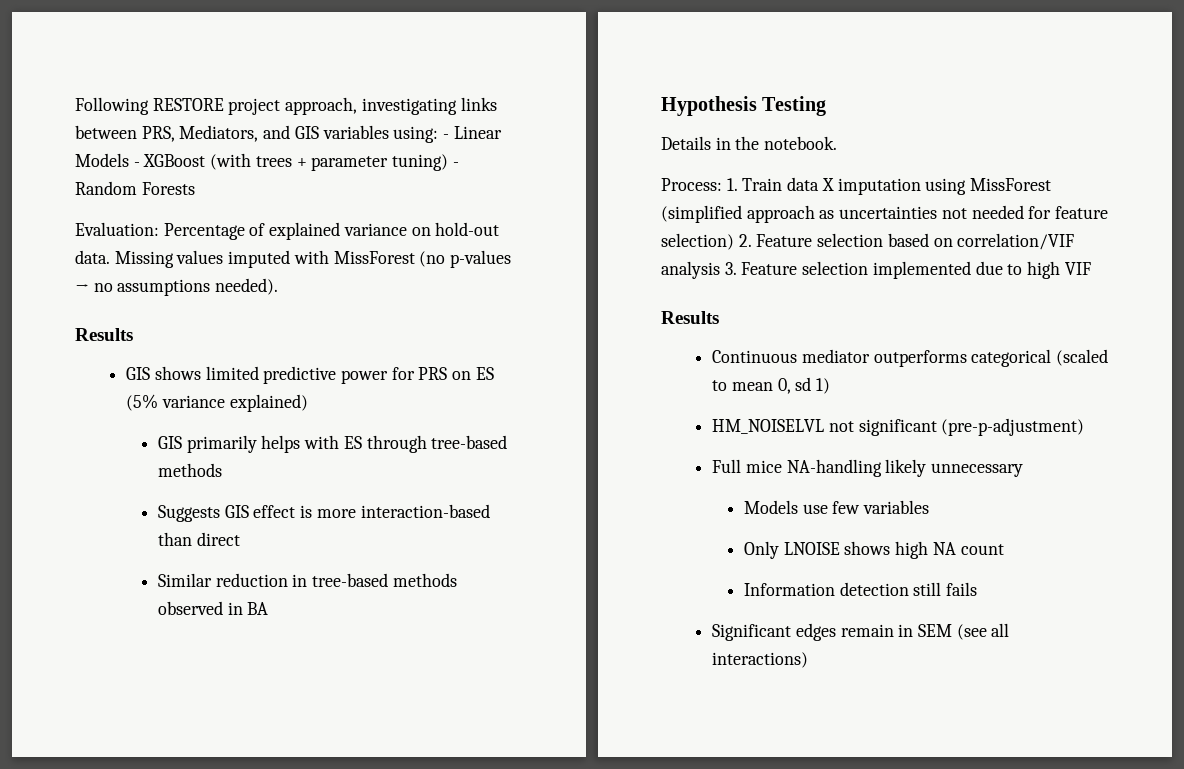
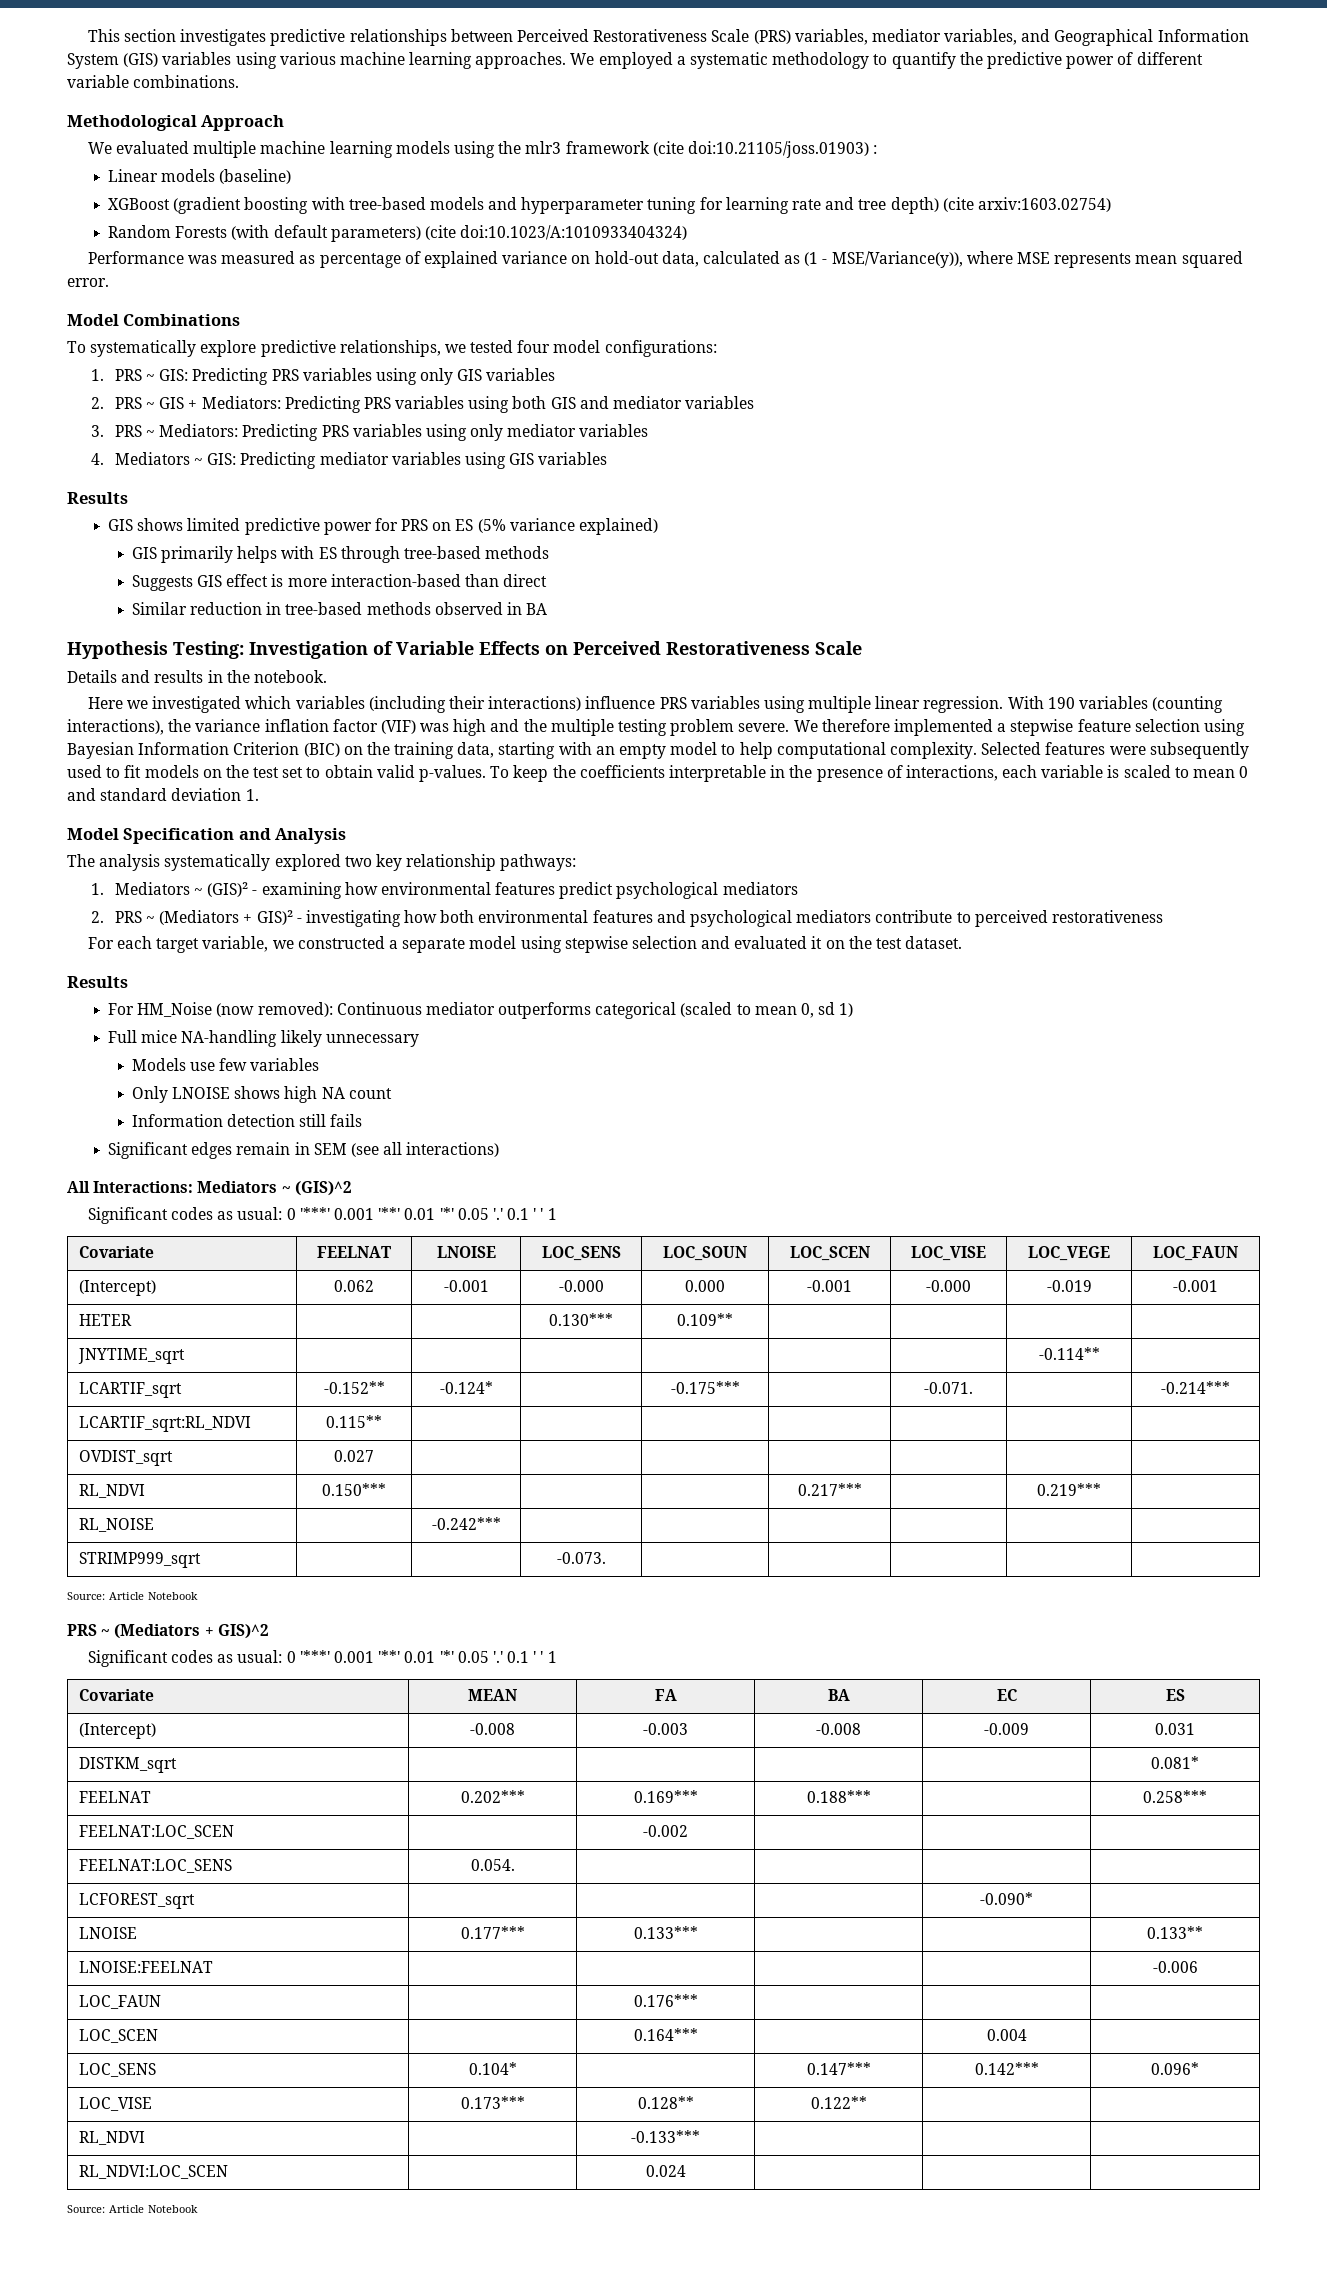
- Following RESTORE project approach, investigating links between PRS, Mediators, and GIS variables using: - Linear Models - XGBoost (with trees + parameter tuning) - Random Forests
- Evaluation: Percentage of explained variance on hold-out data. Missing values imputed with MissForest (no p-values → no assumptions needed).
+ This section investigates predictive relationships between Perceived Restorativeness Scale (PRS) variables, mediator variables, and Geographical Information System (GIS) variables using various machine learning approaches. We employed a systematic methodology to quantify the predictive power of different variable combinations.
+ Methodological Approach
+ We evaluated multiple machine learning models using the mlr3 framework (cite doi:10.21105/joss.01903) :
+ Linear models (baseline)
+ XGBoost (gradient boosting with tree-based models and hyperparameter tuning for learning rate and tree depth) (cite arxiv:1603.02754)
+ Random Forests (with default parameters) (cite doi:10.1023/A:1010933404324)
+ Performance was measured as percentage of explained variance on hold-out data, calculated as (1 - MSE/Variance(y)), where MSE represents mean squared error.
+ Model Combinations
+ To systematically explore predictive relationships, we tested four model configurations:
+ 1. PRS ~ GIS: Predicting PRS variables using only GIS variables
+ 2. PRS ~ GIS + Mediators: Predicting PRS variables using both GIS and mediator variables
+ 3. PRS ~ Mediators: Predicting PRS variables using only mediator variables
+ 4. Mediators ~ GIS: Predicting mediator variables using GIS variables
- Hypothesis Testing
+ Hypothesis Testing: Investigation of Variable Effects on Perceived Restorativeness Scale
- Details in the notebook.
+ Details and results in the notebook.
- Process: 1. Train data X imputation using MissForest (simplified approach as uncertainties not needed for feature selection) 2. Feature selection based on correlation/VIF analysis 3. Feature selection implemented due to high VIF
+ Here we investigated which variables (including their interactions) influence PRS variables using multiple linear regression. With 190 variables (counting interactions), the variance inflation factor (VIF) was high and the multiple testing problem severe. We therefore implemented a stepwise feature selection using Bayesian Information Criterion (BIC) on the training data, starting with an empty model to help computational complexity. Selected features were subsequently used to fit models on the test set to obtain valid p-values. To keep the coefficients interpretable in the presence of interactions, each variable is scaled to mean 0 and standard deviation 1.
+ Model Specification and Analysis
+ The analysis systematically explored two key relationship pathways:
+ 1. Mediators ~ (GIS)² - examining how environmental features predict psychological mediators
+ 2. PRS ~ (Mediators + GIS)² - investigating how both environmental features and psychological mediators contribute to perceived restorativeness
+ For each target variable, we constructed a separate model using stepwise selection and evaluated it on the test dataset.
  Results
- Continuous mediator outperforms categorical (scaled to mean 0, sd 1)
+ For HM_Noise (now removed): Continuous mediator outperforms categorical (scaled to mean 0, sd 1)
- HM_NOISELVL not significant (pre-p-adjustment)
+ All Interactions: Mediators ~ (GIS)^2
+ Significant codes as usual: 0 '***' 0.001 '**' 0.01 '*' 0.05 '.' 0.1 ' ' 1
+ Covariate | FEELNAT | LNOISE | LOC_SENS | LOC_SOUN | LOC_SCEN | LOC_VISE | LOC_VEGE | LOC_FAUN
+ (Intercept) | 0.062 | -0.001 | -0.000 | 0.000 | -0.001 | -0.000 | -0.019 | -0.001
+ HETER | | | 0.130*** | 0.109** | | | |
+ JNYTIME_sqrt | | | | | | | -0.114** |
+ LCARTIF_sqrt | -0.152** | -0.124* | | -0.175*** | | -0.071. | | -0.214***
+ LCARTIF_sqrt:RL_NDVI | 0.115** | | | | | | |
+ OVDIST_sqrt | 0.027 | | | | | | |
+ RL_NDVI | 0.150*** | | | | 0.217*** | | 0.219*** |
+ RL_NOISE | | -0.242*** | | | | | |
+ STRIMP999_sqrt | | | -0.073. | | | | |
+ Source: Article Notebook
+ PRS ~ (Mediators + GIS)^2
+ Significant codes as usual: 0 '***' 0.001 '**' 0.01 '*' 0.05 '.' 0.1 ' ' 1
+ Covariate | MEAN | FA | BA | EC | ES
+ (Intercept) | -0.008 | -0.003 | -0.008 | -0.009 | 0.031
+ DISTKM_sqrt | | | | | 0.081*
+ FEELNAT | 0.202*** | 0.169*** | 0.188*** | | 0.258***
+ FEELNAT:LOC_SCEN | | -0.002 | | |
+ FEELNAT:LOC_SENS | 0.054. | | | |
+ LCFOREST_sqrt | | | | -0.090* |
+ LNOISE | 0.177*** | 0.133*** | | | 0.133**
+ LNOISE:FEELNAT | | | | | -0.006
+ LOC_FAUN | | 0.176*** | | |
+ LOC_SCEN | | 0.164*** | | 0.004 |
+ LOC_SENS | 0.104* | | 0.147*** | 0.142*** | 0.096*
+ LOC_VISE | 0.173*** | 0.128** | 0.122** | |
+ RL_NDVI | | -0.133*** | | |
+ RL_NDVI:LOC_SCEN | | 0.024 | | |
+ Source: Article Notebook

